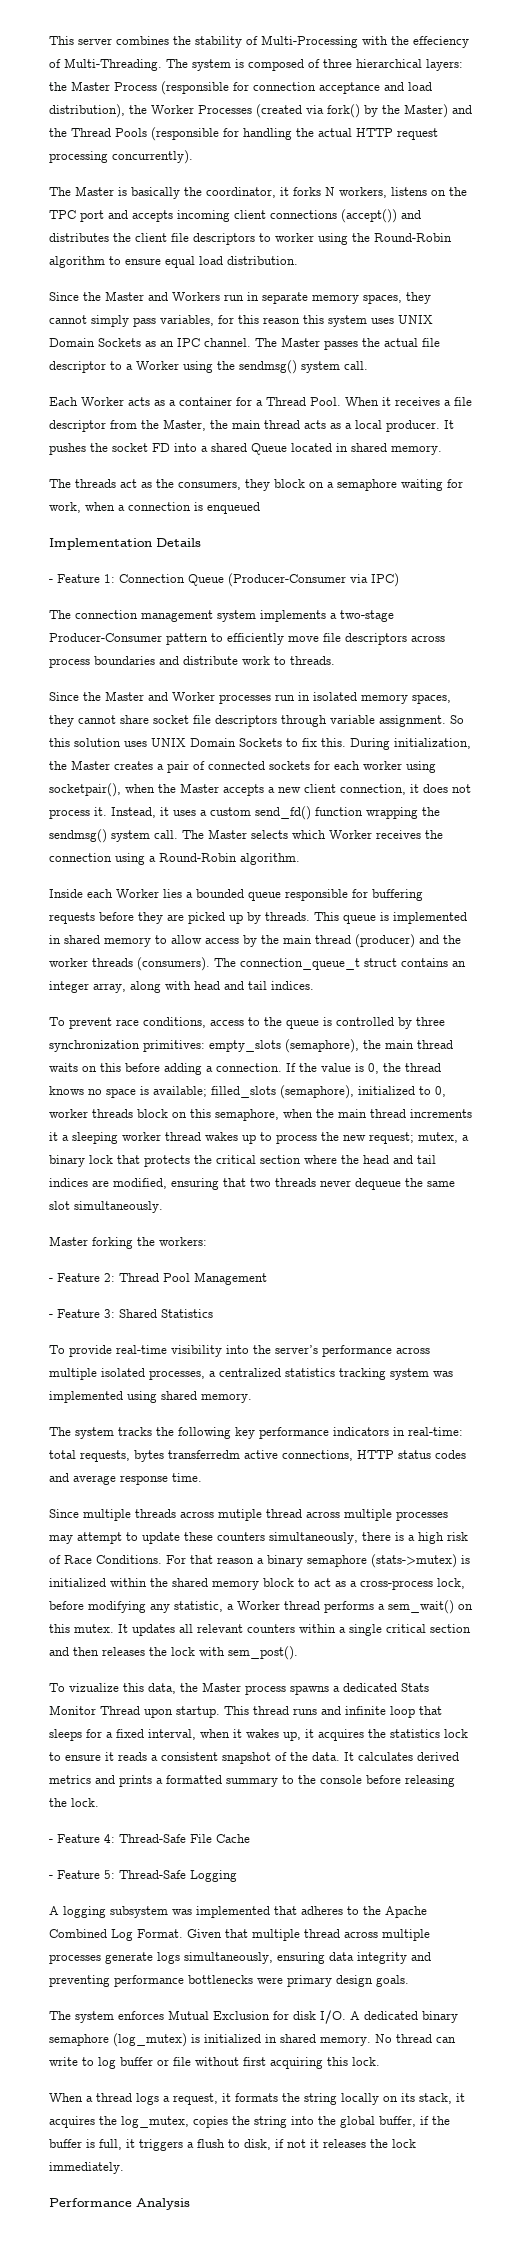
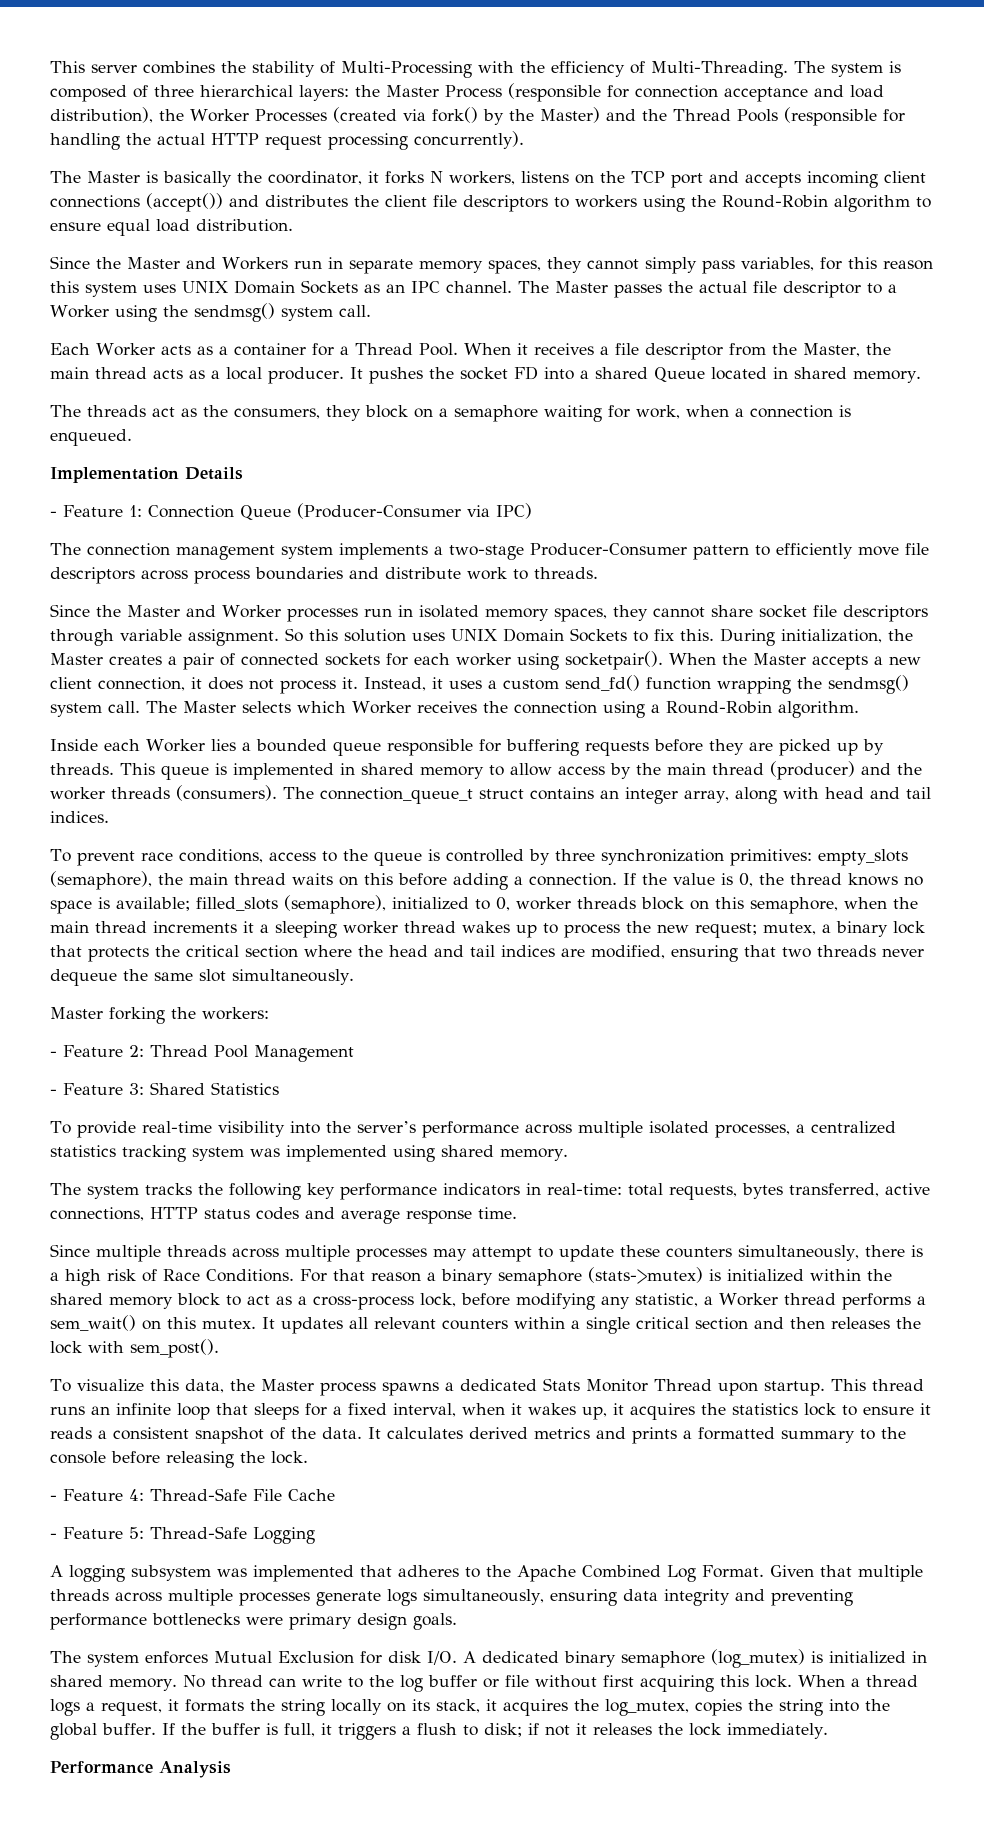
- This server combines the stability of Multi-Processing with the effeciency of Multi-Threading.
+ This server combines the stability of Multi-Processing with the efficiency of Multi-Threading.
- The Master is basically the coordinator, it forks N workers, listens on the TPC port and accepts incoming client connections (accept()) and distributes the client file descriptors to worker using the Round-Robin algorithm to ensure equal load distribution.
+ The Master is basically the coordinator, it forks N workers, listens on the TCP port and accepts incoming client connections (accept()) and distributes the client file descriptors to workers using the Round-Robin algorithm to ensure equal load distribution.
- The threads act as the consumers, they block on a semaphore waiting for work, when a connection is enqueued
+ The threads act as the consumers, they block on a semaphore waiting for work, when a connection is enqueued.
- During initialization, the Master creates a pair of connected sockets for each worker using socketpair(), when the Master accepts a new client connection, it does not process it.
+ During initialization, the Master creates a pair of connected sockets for each worker using socketpair(). When the Master accepts a new client connection, it does not process it.
- The system tracks the following key performance indicators in real-time: total requests, bytes transferredm active connections, HTTP status codes and average response time.
+ The system tracks the following key performance indicators in real-time: total requests, bytes transferred, active connections, HTTP status codes and average response time.
- Since multiple threads across mutiple thread across multiple processes may attempt to update these counters simultaneously, there is a high risk of Race Conditions.
+ Since multiple threads across multiple processes may attempt to update these counters simultaneously, there is a high risk of Race Conditions.
- To vizualize this data, the Master process spawns a dedicated Stats Monitor Thread upon startup.
+ To visualize this data, the Master process spawns a dedicated Stats Monitor Thread upon startup.
- This thread runs and infinite loop that sleeps for a fixed interval, when it wakes up, it acquires the statistics lock to ensure it reads a consistent snapshot of the data.
+ This thread runs an infinite loop that sleeps for a fixed interval, when it wakes up, it acquires the statistics lock to ensure it reads a consistent snapshot of the data.
- Given that multiple thread across multiple processes generate logs simultaneously, ensuring data integrity and preventing performance bottlenecks were primary design goals.
+ Given that multiple threads across multiple processes generate logs simultaneously, ensuring data integrity and preventing performance bottlenecks were primary design goals.
- No thread can write to log buffer or file without first acquiring this lock.
- When a thread logs a request, it formats the string locally on its stack, it acquires the log_mutex, copies the string into the global buffer, if the buffer is full, it triggers a flush to disk, if not it releases the lock immediately.
+ No thread can write to the log buffer or file without first acquiring this lock. When a thread logs a request, it formats the string locally on its stack, it acquires the log_mutex, copies the string into the global buffer. If the buffer is full, it triggers a flush to disk; if not it releases the lock immediately.

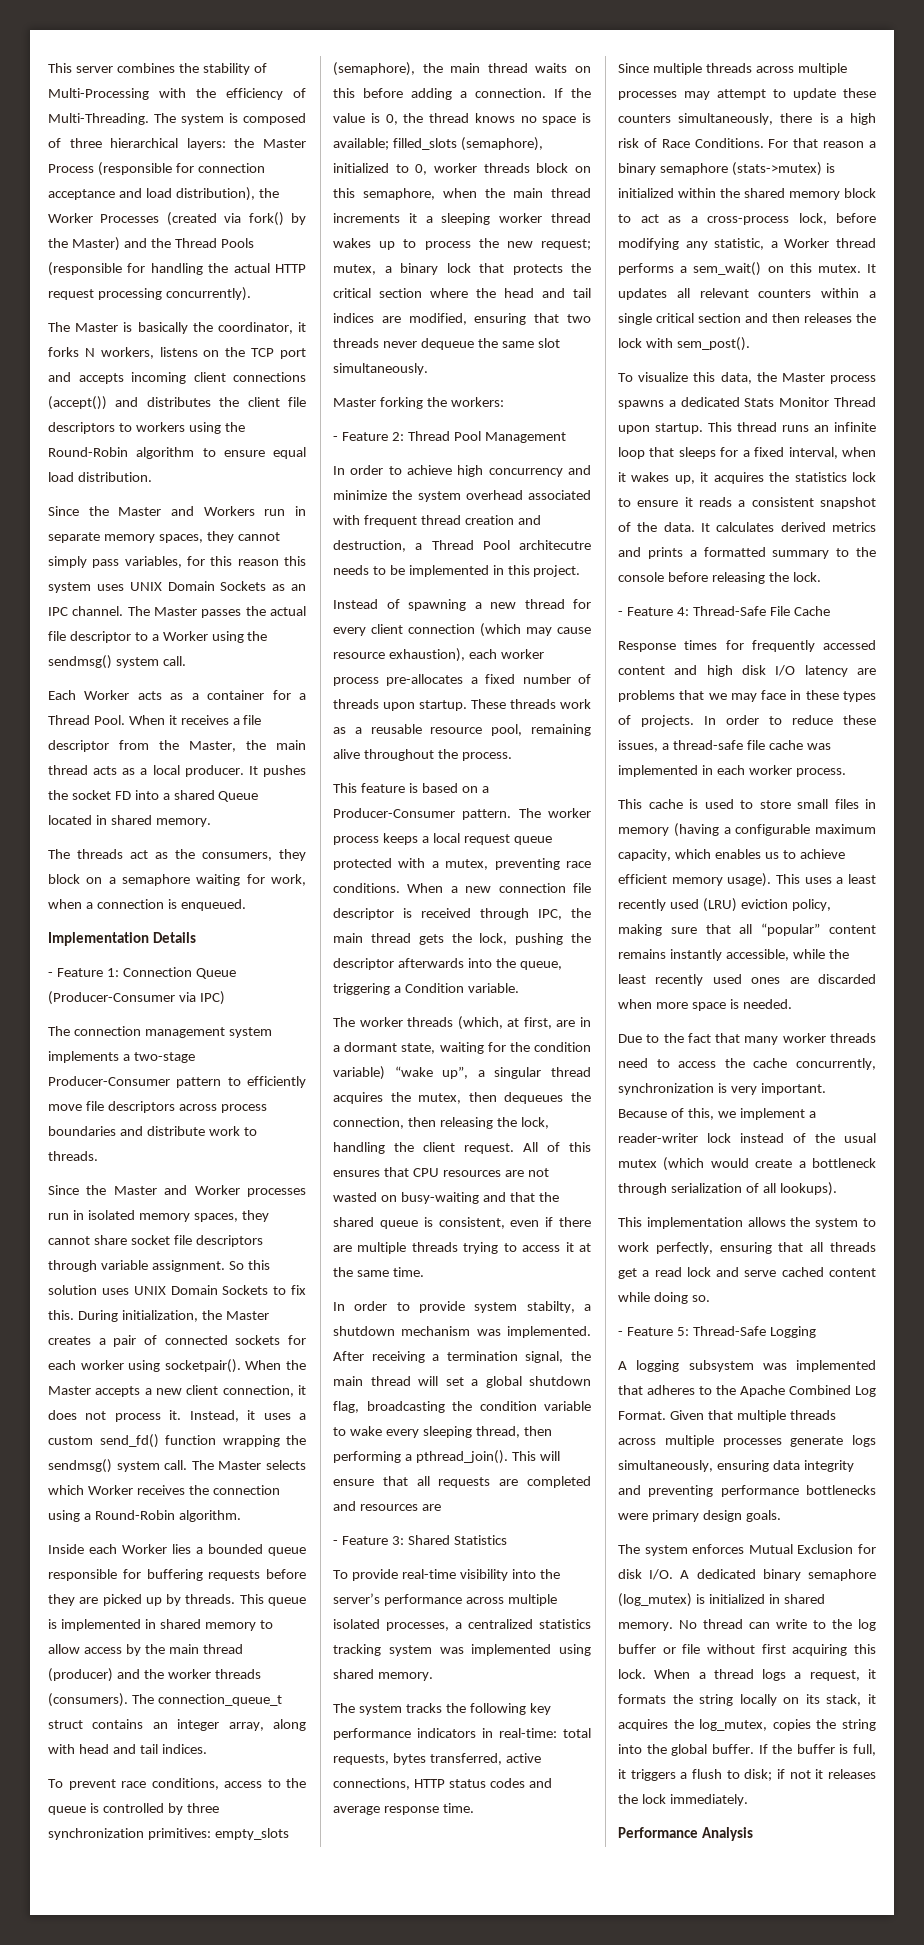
+ In order to achieve high concurrency and minimize the system overhead associated with frequent thread creation and destruction, a Thread Pool architecutre needs to be implemented in this project.
+ Instead of spawning a new thread for every client connection (which may cause resource exhaustion), each worker process pre-allocates a fixed number of threads upon startup. These threads work as a reusable resource pool, remaining alive throughout the process.
+ This feature is based on a Producer-Consumer pattern. The worker process keeps a local request queue protected with a mutex, preventing race conditions. When a new connection file descriptor is received through IPC, the main thread gets the lock, pushing the descriptor afterwards into the queue, triggering a Condition variable.
+ The worker threads (which, at first, are in a dormant state, waiting for the condition variable) “wake up”, a singular thread acquires the mutex, then dequeues the connection, then releasing the lock, handling the client request. All of this ensures that CPU resources are not wasted on busy-waiting and that the shared queue is consistent, even if there are multiple threads trying to access it at the same time.
+ In order to provide system stabilty, a shutdown mechanism was implemented. After receiving a termination signal, the main thread will set a global shutdown flag, broadcasting the condition variable to wake every sleeping thread, then performing a pthread_join(). This will ensure that all requests are completed and resources are
+ Response times for frequently accessed content and high disk I/O latency are problems that we may face in these types of projects. In order to reduce these issues, a thread-safe file cache was implemented in each worker process.
+ This cache is used to store small files in memory (having a configurable maximum capacity, which enables us to achieve efficient memory usage). This uses a least recently used (LRU) eviction policy, making sure that all “popular” content remains instantly accessible, while the least recently used ones are discarded when more space is needed.
+ Due to the fact that many worker threads need to access the cache concurrently, synchronization is very important. Because of this, we implement a reader-writer lock instead of the usual mutex (which would create a bottleneck through serialization of all lookups).
+ This implementation allows the system to work perfectly, ensuring that all threads get a read lock and serve cached content while doing so.

